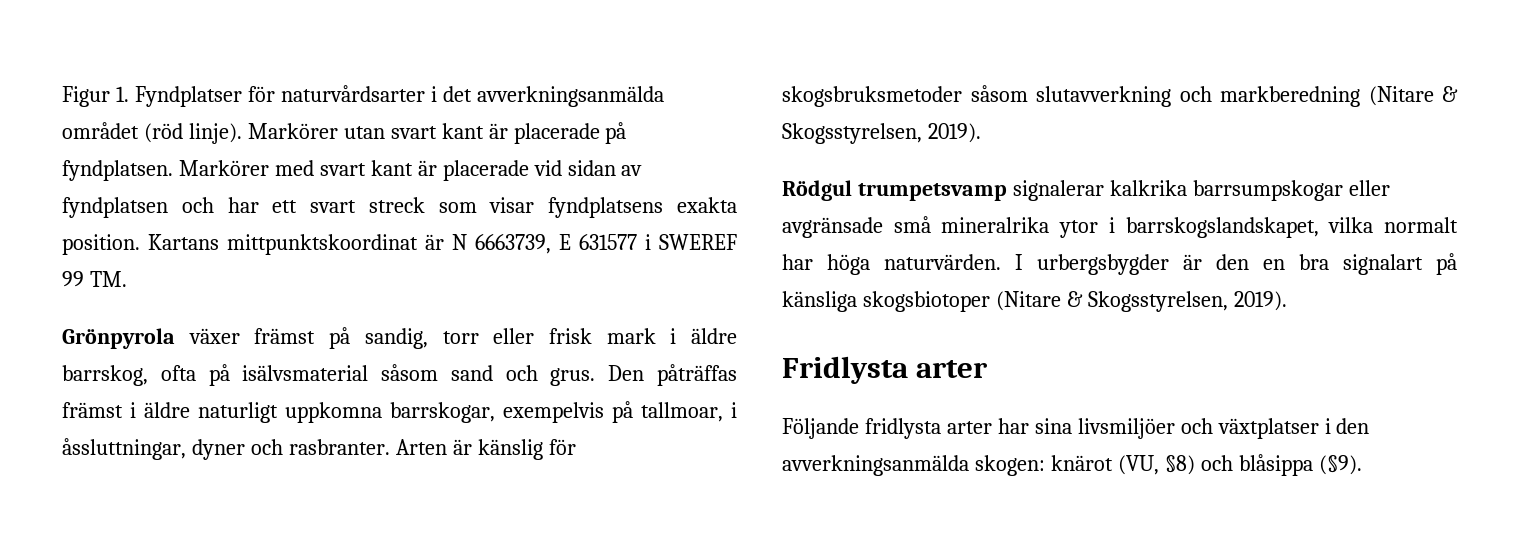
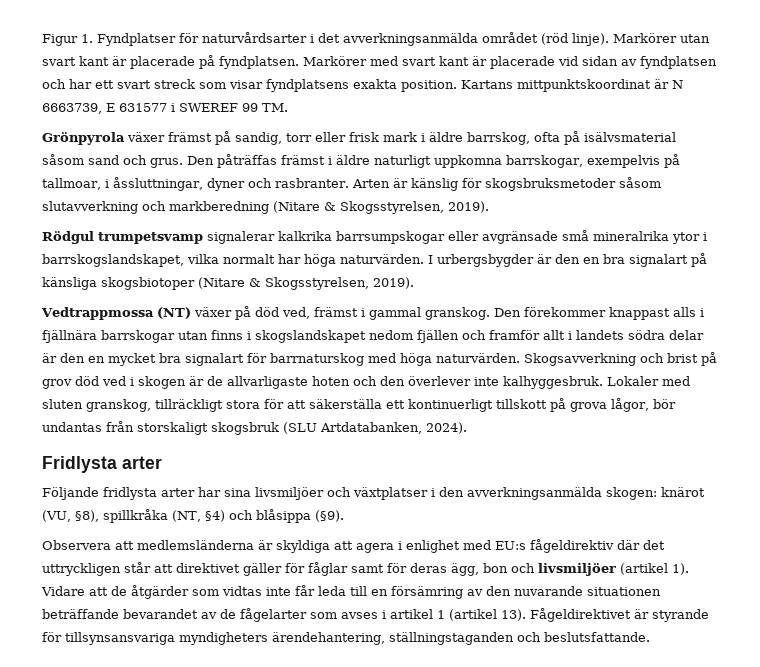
+ Vedtrappmossa (NT) växer på död ved, främst i gammal granskog. Den förekommer knappast alls i fjällnära barrskogar utan finns i skogslandskapet nedom fjällen och framför allt i landets södra delar är den en mycket bra signalart för barrnaturskog med höga naturvärden. Skogsavverkning och brist på grov död ved i skogen är de allvarligaste hoten och den överlever inte kalhyggesbruk. Lokaler med sluten granskog, tillräckligt stora för att säkerställa ett kontinuerligt tillskott på grova lågor, bör undantas från storskaligt skogsbruk (SLU Artdatabanken, 2024).
- Följande fridlysta arter har sina livsmiljöer och växtplatser i den avverkningsanmälda skogen: knärot (VU, §8) och blåsippa (§9).
+ Följande fridlysta arter har sina livsmiljöer och växtplatser i den avverkningsanmälda skogen: knärot (VU, §8), spillkråka (NT, §4) och blåsippa (§9).
+ Observera att medlemsländerna är skyldiga att agera i enlighet med EU:s fågeldirektiv där det uttryckligen står att direktivet gäller för fåglar samt för deras ägg, bon och livsmiljöer (artikel 1). Vidare att de åtgärder som vidtas inte får leda till en försämring av den nuvarande situationen beträffande bevarandet av de fågelarter som avses i artikel 1 (artikel 13). Fågeldirektivet är styrande för tillsynsansvariga myndigheters ärendehantering, ställningstaganden och beslutsfattande.

